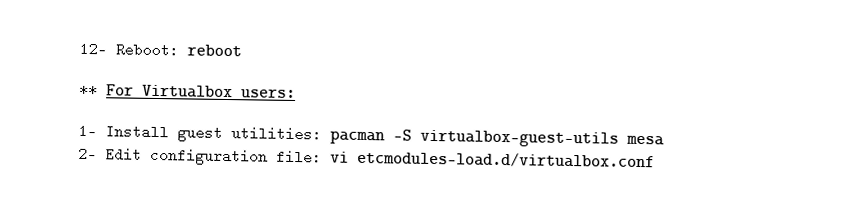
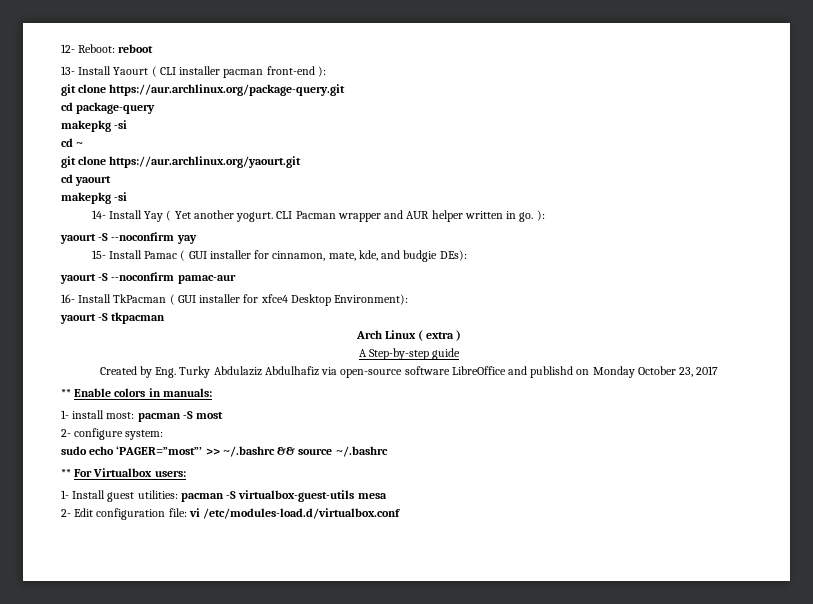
+ 13- Install Yaourt ( CLI installer pacman front-end ):
+ git clone https://aur.archlinux.org/package-query.git
+ cd package-query
+ makepkg -si
+ cd ~
+ git clone https://aur.archlinux.org/yaourt.git
+ cd yaourt
+ makepkg -si
+ 14- Install Yay ( Yet another yogurt. CLI Pacman wrapper and AUR helper written in go. ):
+ yaourt -S --noconfirm yay
+ 15- Install Pamac ( GUI installer for cinnamon, mate, kde, and budgie DEs):
+ yaourt -S --noconfirm pamac-aur
+ 16- Install TkPacman ( GUI installer for xfce4 Desktop Environment):
+ yaourt -S tkpacman
+ Arch Linux ( extra )
+ A Step-by-step guide
+ Created by Eng. Turky Abdulaziz Abdulhafiz via open-source software LibreOffice and publishd on Monday October 23, 2017
+ ** Enable colors in manuals:
+ 1- install most: pacman -S most
+ 2- configure system:
+ sudo echo ‘PAGER=”most”’ >> ~/.bashrc && source ~/.bashrc
- 2- Edit configuration file: vi etcmodules-load.d/virtualbox.conf
+ 2- Edit configuration file: vi /etc/modules-load.d/virtualbox.conf

